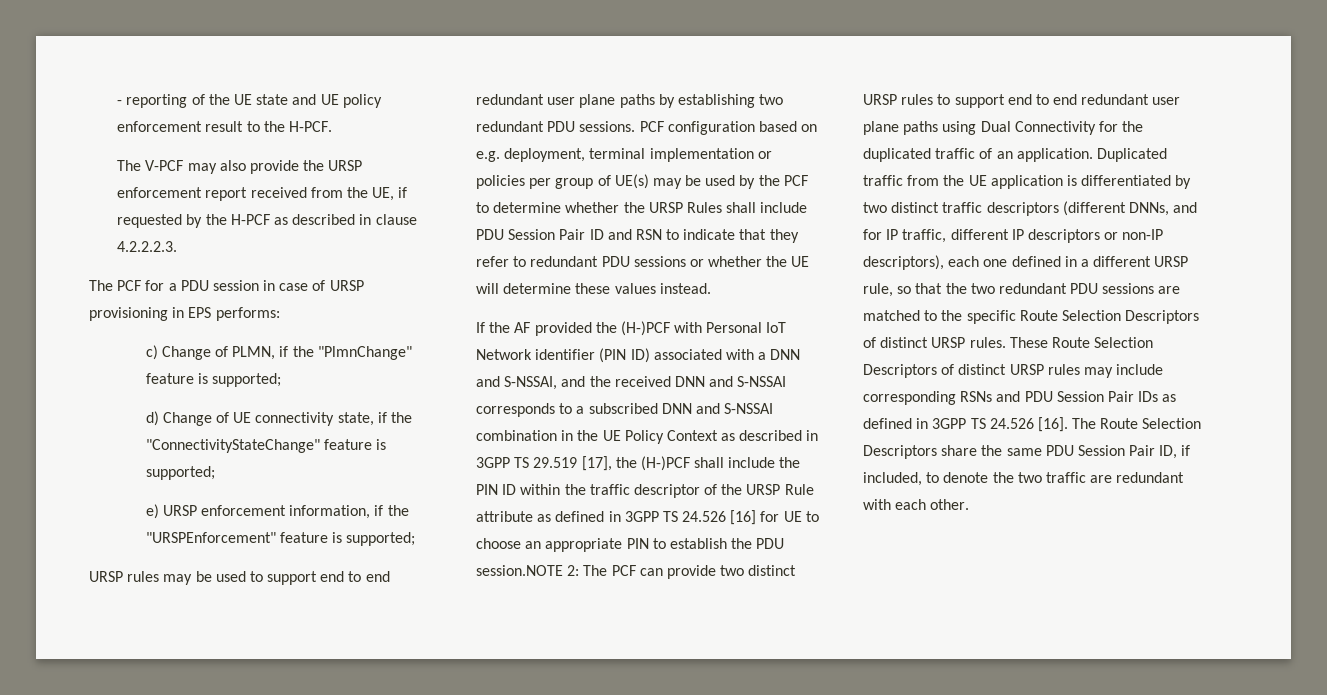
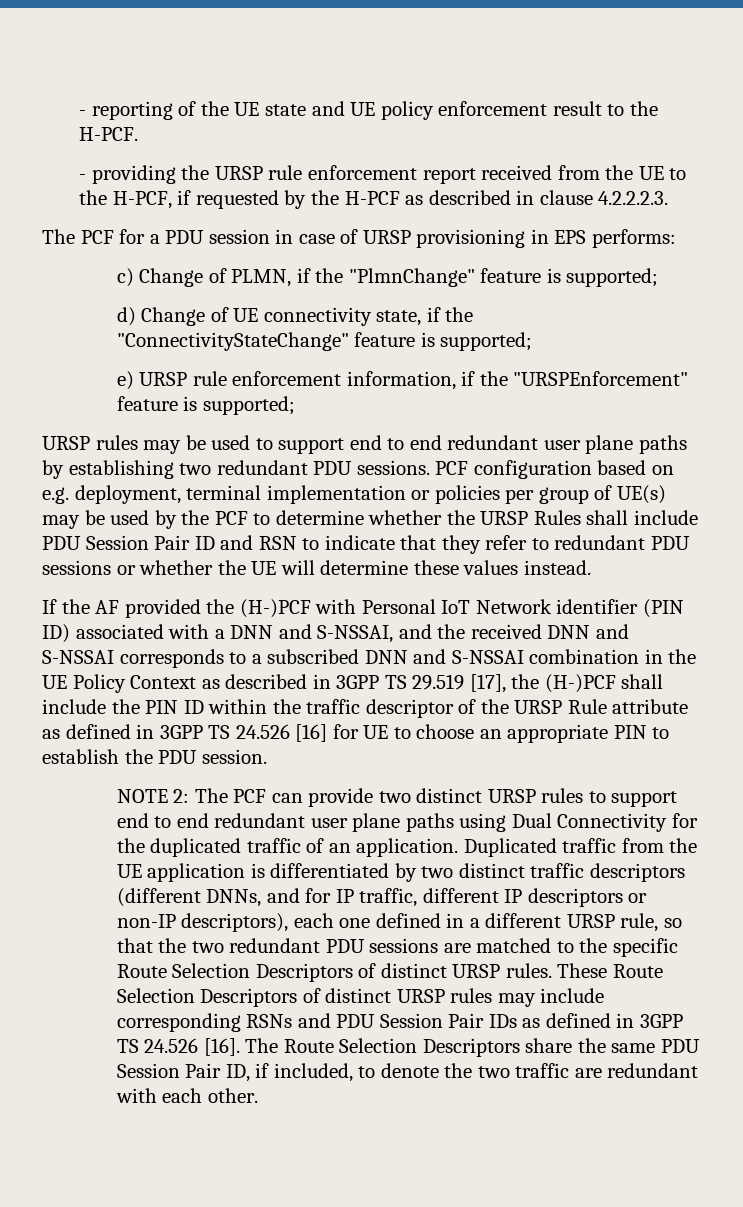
- The V-PCF may also provide the URSP enforcement report received from the UE, if requested by the H-PCF as described in clause 4.2.2.2.3.
+ - providing the URSP rule enforcement report received from the UE to the H-PCF, if requested by the H-PCF as described in clause 4.2.2.2.3.
- e) URSP enforcement information, if the "URSPEnforcement" feature is supported;
+ e) URSP rule enforcement information, if the "URSPEnforcement" feature is supported;
- If the AF provided the (H-)PCF with Personal IoT Network identifier (PIN ID) associated with a DNN and S-NSSAI, and the received DNN and S-NSSAI corresponds to a subscribed DNN and S-NSSAI combination in the UE Policy Context as described in 3GPP TS 29.519 [17], the (H-)PCF shall include the PIN ID within the traffic descriptor of the URSP Rule attribute as defined in 3GPP TS 24.526 [16] for UE to choose an appropriate PIN to establish the PDU session.NOTE 2:
+ If the AF provided the (H-)PCF with Personal IoT Network identifier (PIN ID) associated with a DNN and S-NSSAI, and the received DNN and S-NSSAI corresponds to a subscribed DNN and S-NSSAI combination in the UE Policy Context as described in 3GPP TS 29.519 [17], the (H-)PCF shall include the PIN ID within the traffic descriptor of the URSP Rule attribute as defined in 3GPP TS 24.526 [16] for UE to choose an appropriate PIN to establish the PDU session.
+ NOTE 2:

